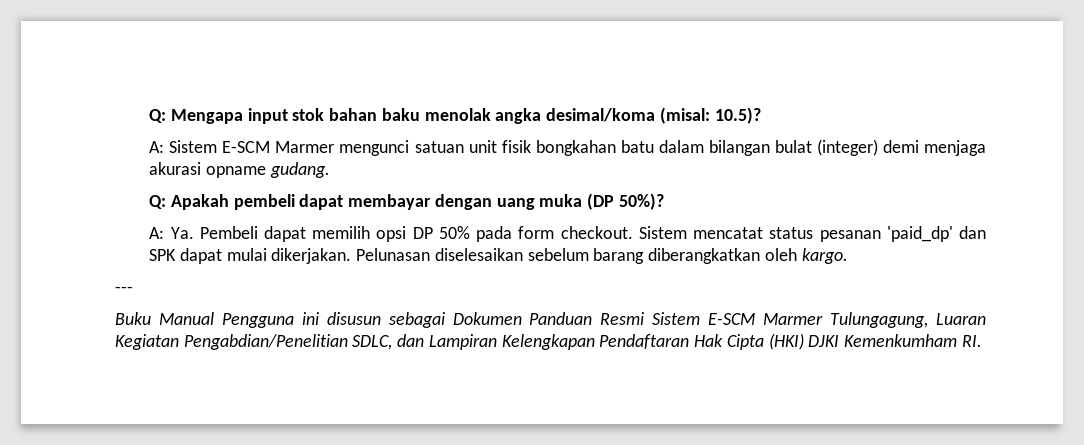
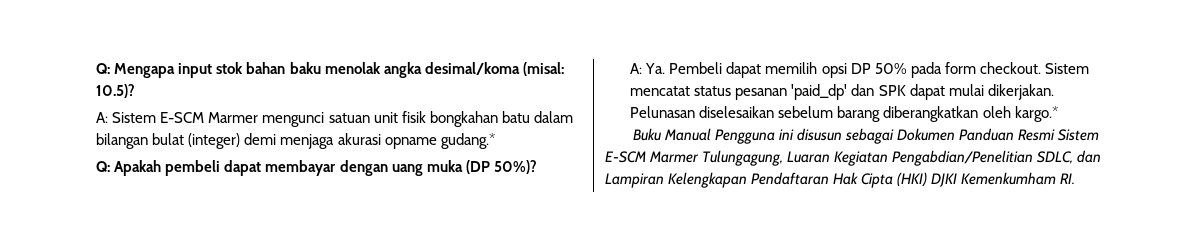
- A: Sistem E-SCM Marmer mengunci satuan unit fisik bongkahan batu dalam bilangan bulat (integer) demi menjaga akurasi opname gudang.
+ A: Sistem E-SCM Marmer mengunci satuan unit fisik bongkahan batu dalam bilangan bulat (integer) demi menjaga akurasi opname gudang.*
- Pelunasan diselesaikan sebelum barang diberangkatkan oleh kargo.
- ---
+ Pelunasan diselesaikan sebelum barang diberangkatkan oleh kargo.*

